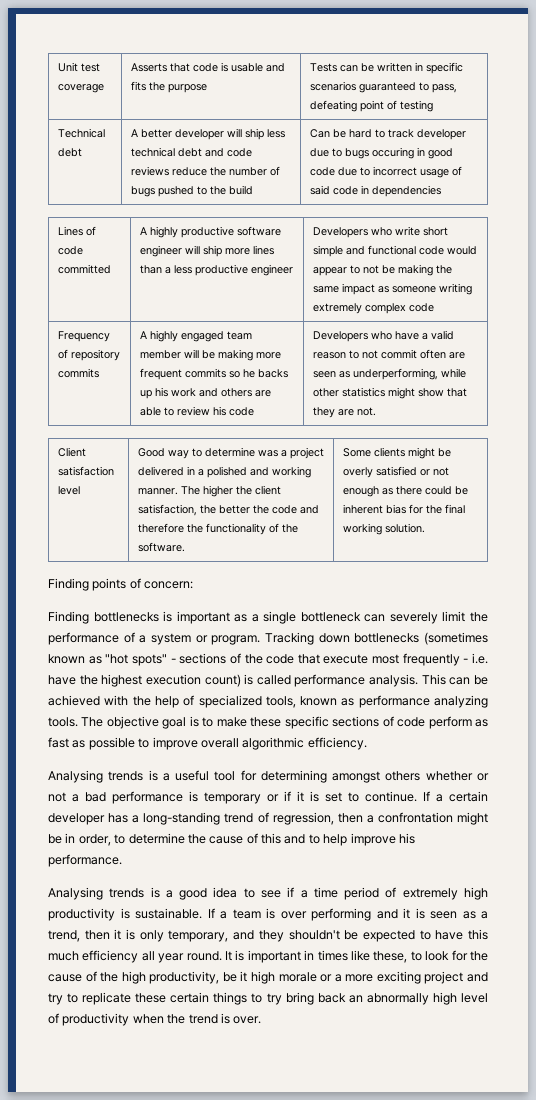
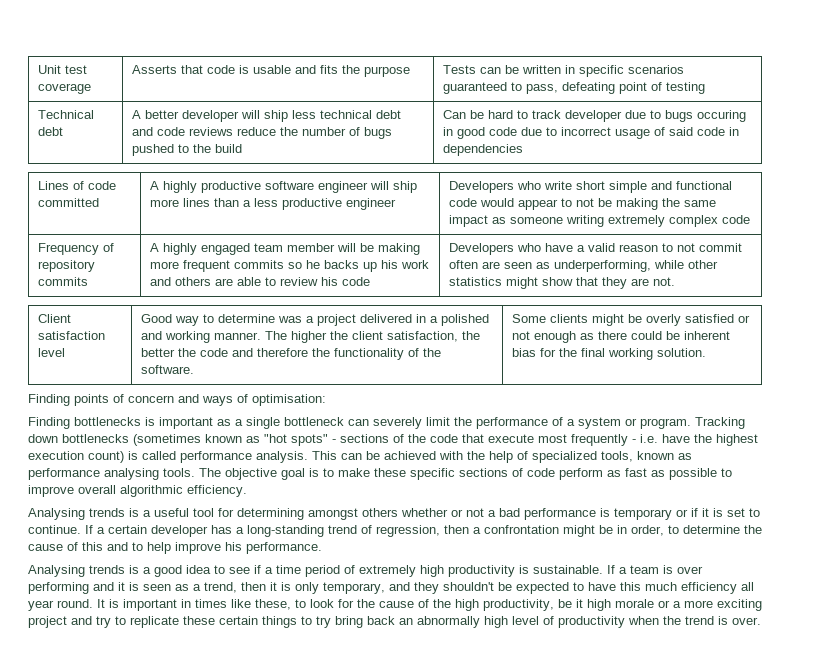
- Finding points of concern:
+ Finding points of concern and ways of optimisation:
- This can be achieved with the help of specialized tools, known as performance analyzing tools.
+ This can be achieved with the help of specialized tools, known as performance analysing tools.

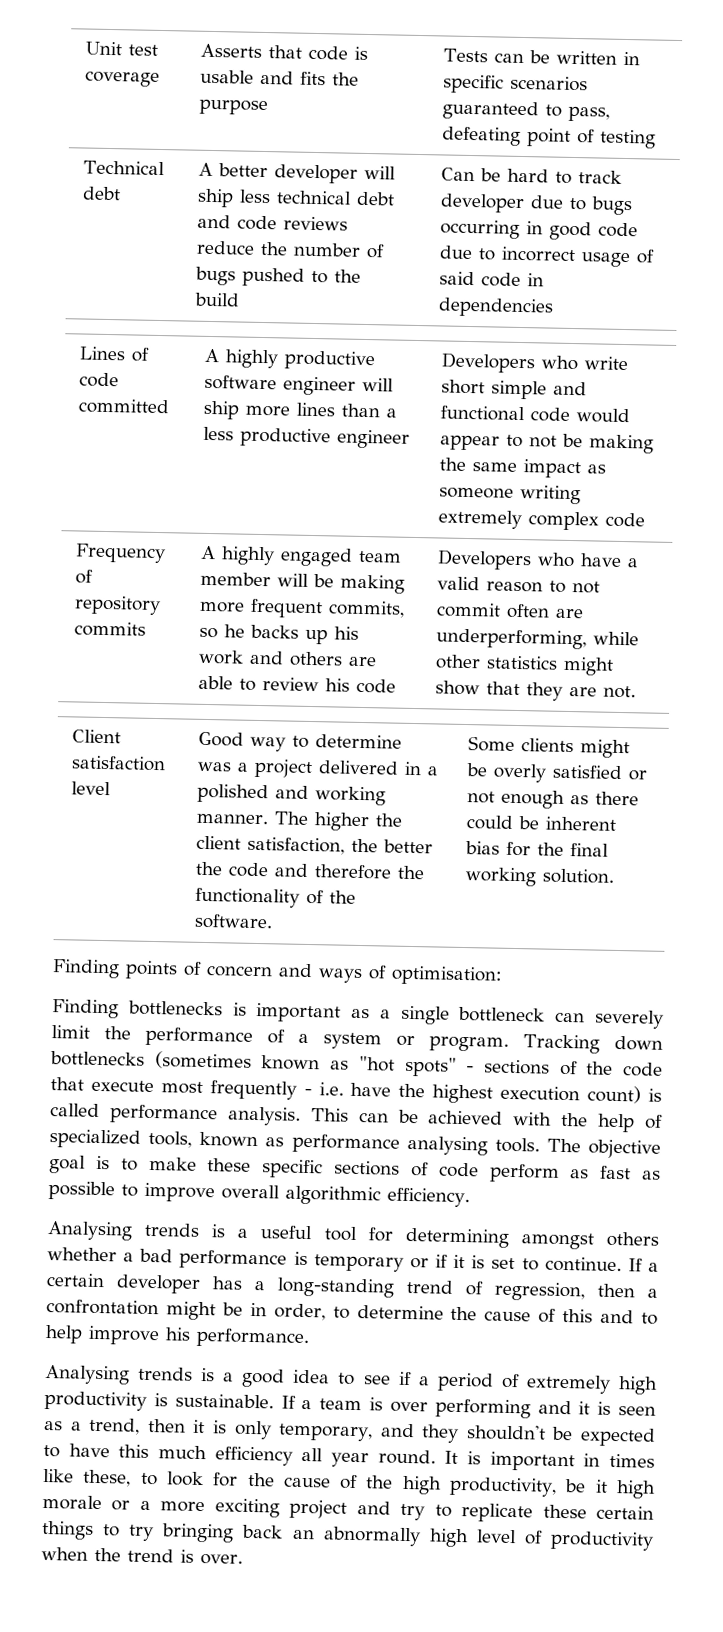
- Can be hard to track developer due to bugs occuring in good code due to incorrect usage of said code in dependencies
+ Can be hard to track developer due to bugs occurring in good code due to incorrect usage of said code in dependencies
- A highly engaged team member will be making more frequent commits so he backs up his work and others are able to review his code
+ A highly engaged team member will be making more frequent commits, so he backs up his work and others are able to review his code
- Developers who have a valid reason to not commit often are seen as underperforming, while other statistics might show that they are not.
+ Developers who have a valid reason to not commit often are underperforming, while other statistics might show that they are not.
- Analysing trends is a useful tool for determining amongst others whether or not a bad performance is temporary or if it is set to continue.
+ Analysing trends is a useful tool for determining amongst others whether a bad performance is temporary or if it is set to continue.
- Analysing trends is a good idea to see if a time period of extremely high productivity is sustainable.
+ Analysing trends is a good idea to see if a period of extremely high productivity is sustainable.
- It is important in times like these, to look for the cause of the high productivity, be it high morale or a more exciting project and try to replicate these certain things to try bring back an abnormally high level of productivity when the trend is over.
+ It is important in times like these, to look for the cause of the high productivity, be it high morale or a more exciting project and try to replicate these certain things to try bringing back an abnormally high level of productivity when the trend is over.

